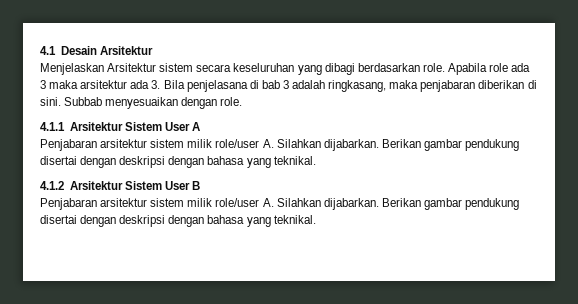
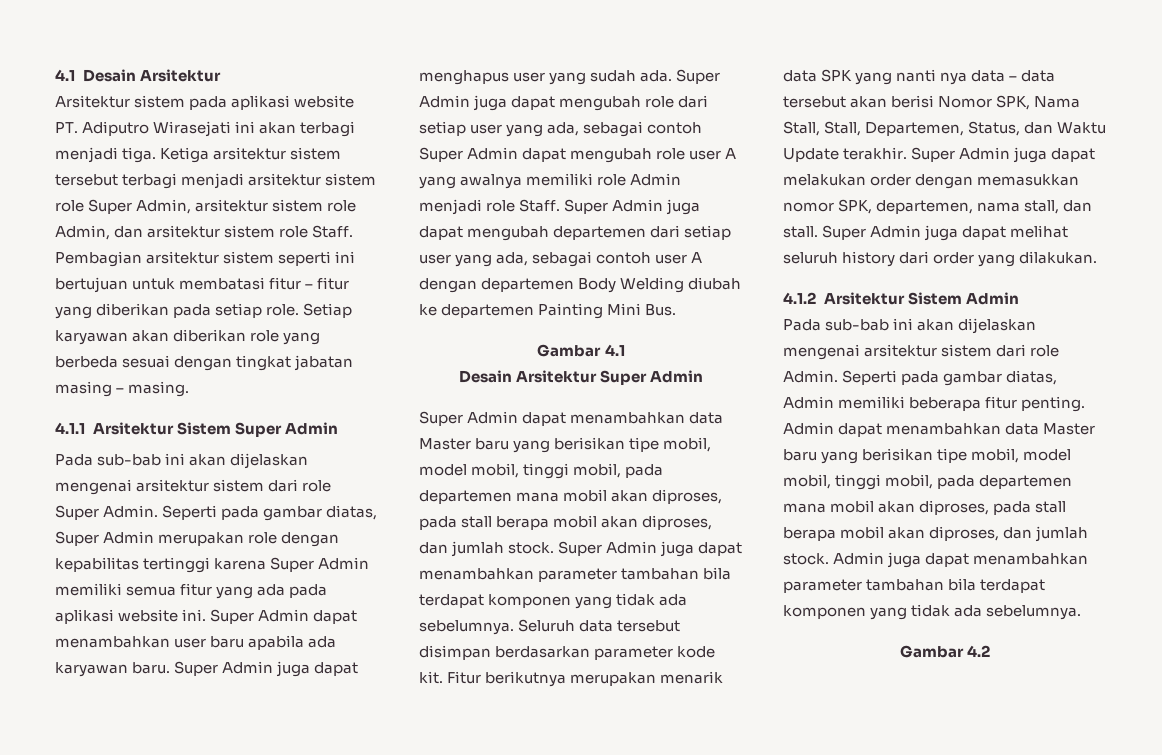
- Menjelaskan Arsitektur sistem secara keseluruhan yang dibagi berdasarkan role. Apabila role ada 3 maka arsitektur ada 3. Bila penjelasana di bab 3 adalah ringkasang, maka penjabaran diberikan di sini. Subbab menyesuaikan dengan role.
- 4.1.1 Arsitektur Sistem User A
- Penjabaran arsitektur sistem milik role/user A. Silahkan dijabarkan. Berikan gambar pendukung disertai dengan deskripsi dengan bahasa yang teknikal.
- 4.1.2 Arsitektur Sistem User B
- Penjabaran arsitektur sistem milik role/user A. Silahkan dijabarkan. Berikan gambar pendukung disertai dengan deskripsi dengan bahasa yang teknikal.
+ Arsitektur sistem pada aplikasi website PT. Adiputro Wirasejati ini akan terbagi menjadi tiga. Ketiga arsitektur sistem tersebut terbagi menjadi arsitektur sistem role Super Admin, arsitektur sistem role Admin, dan arsitektur sistem role Staff. Pembagian arsitektur sistem seperti ini bertujuan untuk membatasi fitur – fitur yang diberikan pada setiap role. Setiap karyawan akan diberikan role yang berbeda sesuai dengan tingkat jabatan masing – masing.
+ 4.1.1 Arsitektur Sistem Super Admin
+ Pada sub-bab ini akan dijelaskan mengenai arsitektur sistem dari role Super Admin. Seperti pada gambar diatas, Super Admin merupakan role dengan kepabilitas tertinggi karena Super Admin memiliki semua fitur yang ada pada aplikasi website ini. Super Admin dapat menambahkan user baru apabila ada karyawan baru. Super Admin juga dapat menghapus user yang sudah ada. Super Admin juga dapat mengubah role dari setiap user yang ada, sebagai contoh Super Admin dapat mengubah role user A yang awalnya memiliki role Admin menjadi role Staff. Super Admin juga dapat mengubah departemen dari setiap user yang ada, sebagai contoh user A dengan departemen Body Welding diubah ke departemen Painting Mini Bus.
+ Gambar 4.1
+ Desain Arsitektur Super Admin
+ Super Admin dapat menambahkan data Master baru yang berisikan tipe mobil, model mobil, tinggi mobil, pada departemen mana mobil akan diproses, pada stall berapa mobil akan diproses, dan jumlah stock. Super Admin juga dapat menambahkan parameter tambahan bila terdapat komponen yang tidak ada sebelumnya. Seluruh data tersebut disimpan berdasarkan parameter kode kit. Fitur berikutnya merupakan menarik data SPK yang nanti nya data – data tersebut akan berisi Nomor SPK, Nama Stall, Stall, Departemen, Status, dan Waktu Update terakhir. Super Admin juga dapat melakukan order dengan memasukkan nomor SPK, departemen, nama stall, dan stall. Super Admin juga dapat melihat seluruh history dari order yang dilakukan.
+ 4.1.2 Arsitektur Sistem Admin
+ Pada sub-bab ini akan dijelaskan mengenai arsitektur sistem dari role Admin. Seperti pada gambar diatas, Admin memiliki beberapa fitur penting. Admin dapat menambahkan data Master baru yang berisikan tipe mobil, model mobil, tinggi mobil, pada departemen mana mobil akan diproses, pada stall berapa mobil akan diproses, dan jumlah stock. Admin juga dapat menambahkan parameter tambahan bila terdapat komponen yang tidak ada sebelumnya.
+ Gambar 4.2

